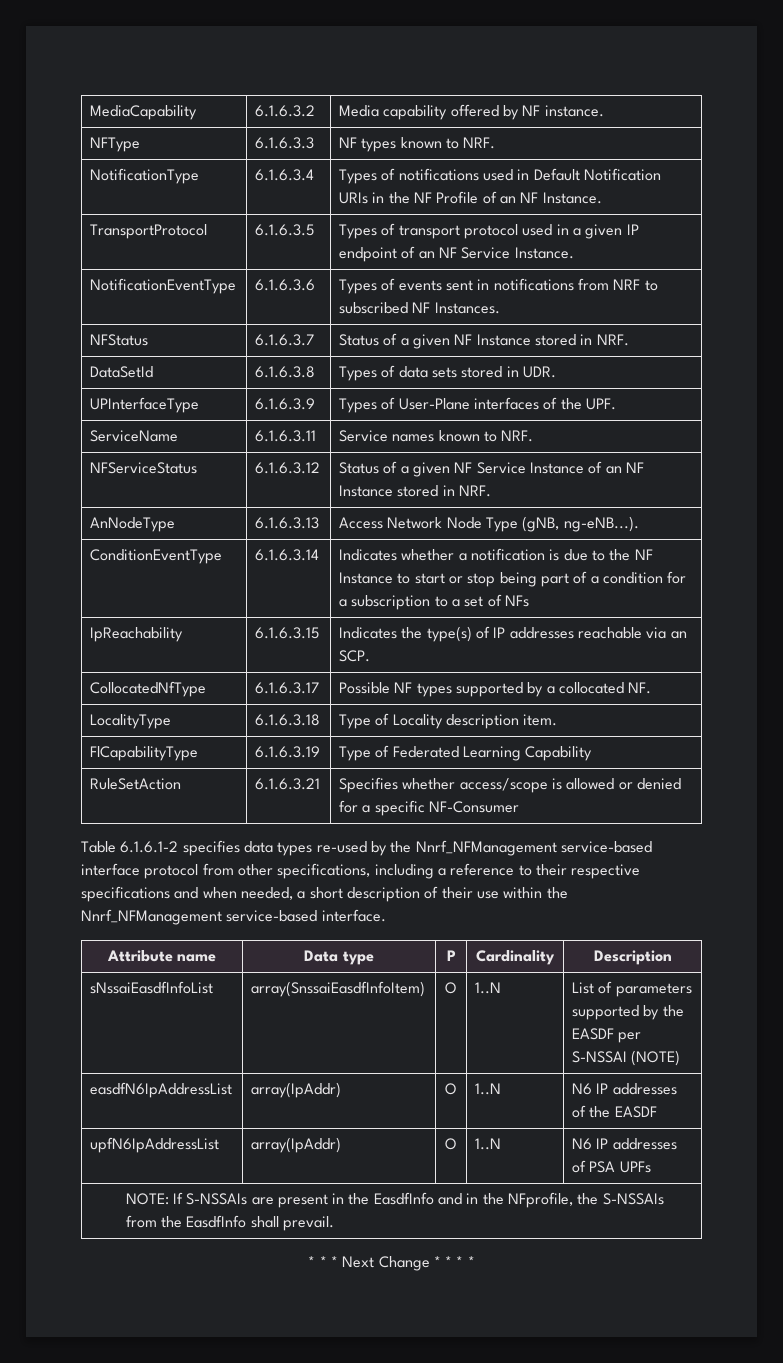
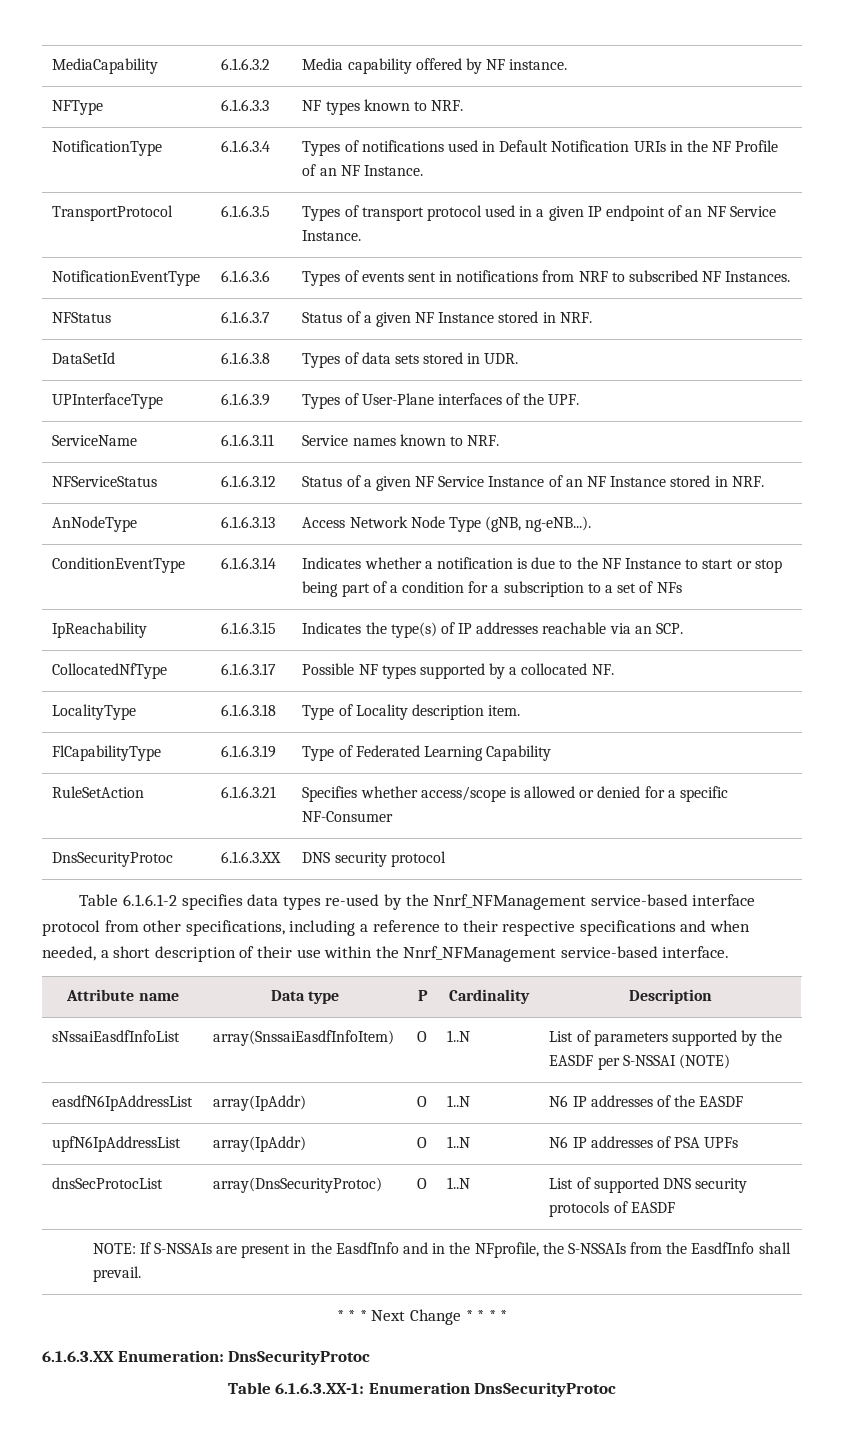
+ DnsSecurityProtoc | 6.1.6.3.XX | DNS security protocol
+ dnsSecProtocList | array(DnsSecurityProtoc) | O | 1..N | List of supported DNS security protocols of EASDF
+ 6.1.6.3.XX Enumeration: DnsSecurityProtoc
+ Table 6.1.6.3.XX-1: Enumeration DnsSecurityProtoc

